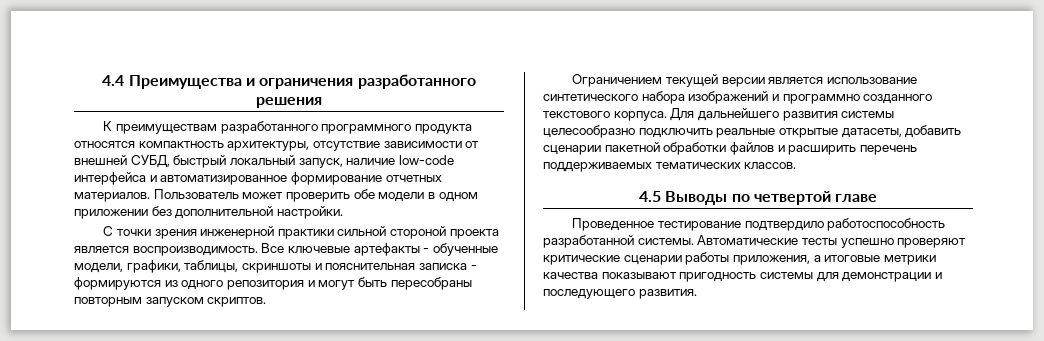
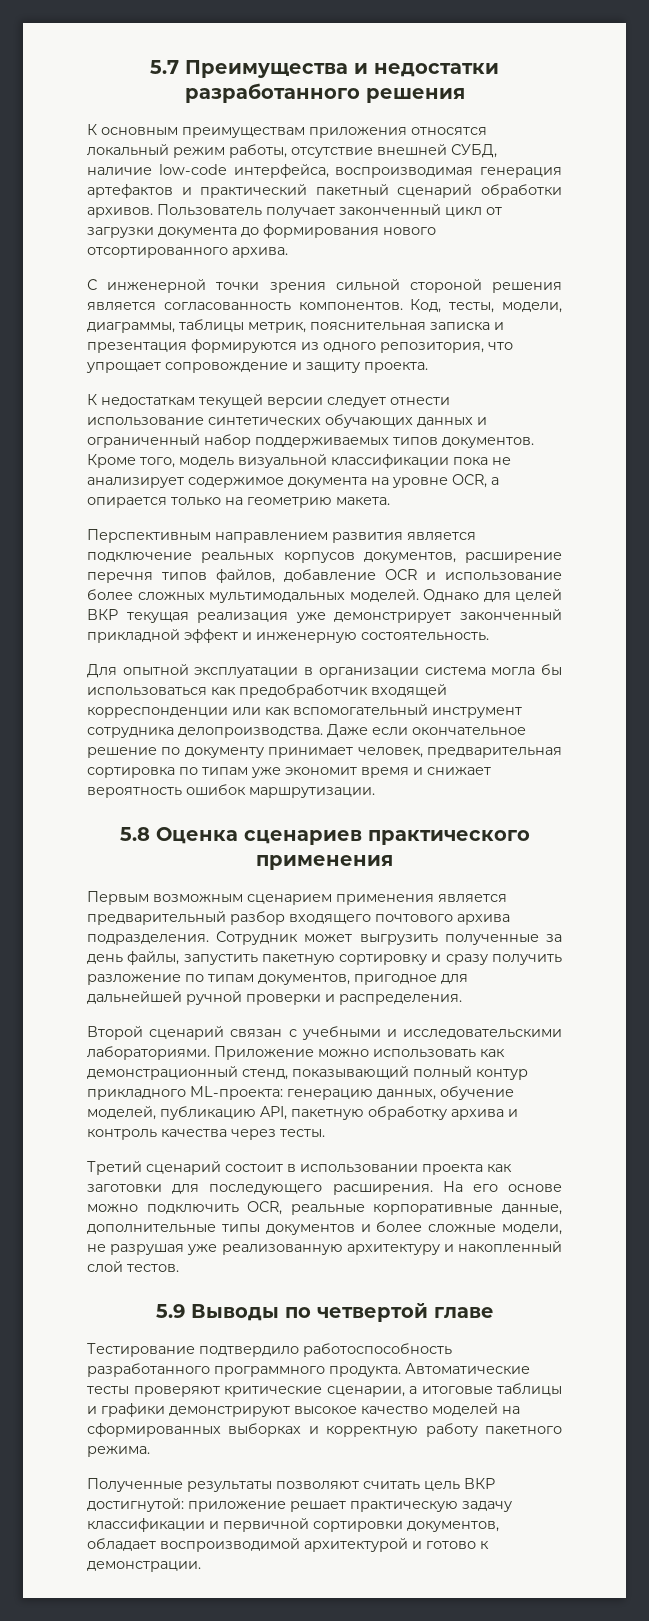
- 4.4 Преимущества и ограничения разработанного решения
+ 5.7 Преимущества и недостатки разработанного решения
- К преимуществам разработанного программного продукта относятся компактность архитектуры, отсутствие зависимости от внешней СУБД, быстрый локальный запуск, наличие low-code интерфейса и автоматизированное формирование отчетных материалов. Пользователь может проверить обе модели в одном приложении без дополнительной настройки.
+ К основным преимуществам приложения относятся локальный режим работы, отсутствие внешней СУБД, наличие low-code интерфейса, воспроизводимая генерация артефактов и практический пакетный сценарий обработки архивов. Пользователь получает законченный цикл от загрузки документа до формирования нового отсортированного архива.
- С точки зрения инженерной практики сильной стороной проекта является воспроизводимость. Все ключевые артефакты - обученные модели, графики, таблицы, скриншоты и пояснительная записка - формируются из одного репозитория и могут быть пересобраны повторным запуском скриптов.
- Ограничением текущей версии является использование синтетического набора изображений и программно созданного текстового корпуса. Для дальнейшего развития системы целесообразно подключить реальные открытые датасеты, добавить сценарии пакетной обработки файлов и расширить перечень поддерживаемых тематических классов.
- 4.5 Выводы по четвертой главе
- Проведенное тестирование подтвердило работоспособность разработанной системы.
+ С инженерной точки зрения сильной стороной решения является согласованность компонентов. Код, тесты, модели, диаграммы, таблицы метрик, пояснительная записка и презентация формируются из одного репозитория, что упрощает сопровождение и защиту проекта.
+ К недостаткам текущей версии следует отнести использование синтетических обучающих данных и ограниченный набор поддерживаемых типов документов. Кроме того, модель визуальной классификации пока не анализирует содержимое документа на уровне OCR, а опирается только на геометрию макета.
+ Перспективным направлением развития является подключение реальных корпусов документов, расширение перечня типов файлов, добавление OCR и использование более сложных мультимодальных моделей. Однако для целей ВКР текущая реализация уже демонстрирует законченный прикладной эффект и инженерную состоятельность.
+ Для опытной эксплуатации в организации система могла бы использоваться как предобработчик входящей корреспонденции или как вспомогательный инструмент сотрудника делопроизводства. Даже если окончательное решение по документу принимает человек, предварительная сортировка по типам уже экономит время и снижает вероятность ошибок маршрутизации.
+ 5.8 Оценка сценариев практического применения
+ Первым возможным сценарием применения является предварительный разбор входящего почтового архива подразделения. Сотрудник может выгрузить полученные за день файлы, запустить пакетную сортировку и сразу получить разложение по типам документов, пригодное для дальнейшей ручной проверки и распределения.
+ Второй сценарий связан с учебными и исследовательскими лабораториями. Приложение можно использовать как демонстрационный стенд, показывающий полный контур прикладного ML-проекта: генерацию данных, обучение моделей, публикацию API, пакетную обработку архива и контроль качества через тесты.
+ Третий сценарий состоит в использовании проекта как заготовки для последующего расширения. На его основе можно подключить OCR, реальные корпоративные данные, дополнительные типы документов и более сложные модели, не разрушая уже реализованную архитектуру и накопленный слой тестов.
+ 5.9 Выводы по четвертой главе
+ Тестирование подтвердило работоспособность разработанного программного продукта.
- Автоматические тесты успешно проверяют критические сценарии работы приложения, а итоговые метрики качества показывают пригодность системы для демонстрации и последующего развития.
+ Автоматические тесты проверяют критические сценарии, а итоговые таблицы и графики демонстрируют высокое качество моделей на сформированных выборках и корректную работу пакетного режима.
+ Полученные результаты позволяют считать цель ВКР достигнутой: приложение решает практическую задачу классификации и первичной сортировки документов, обладает воспроизводимой архитектурой и готово к демонстрации.

